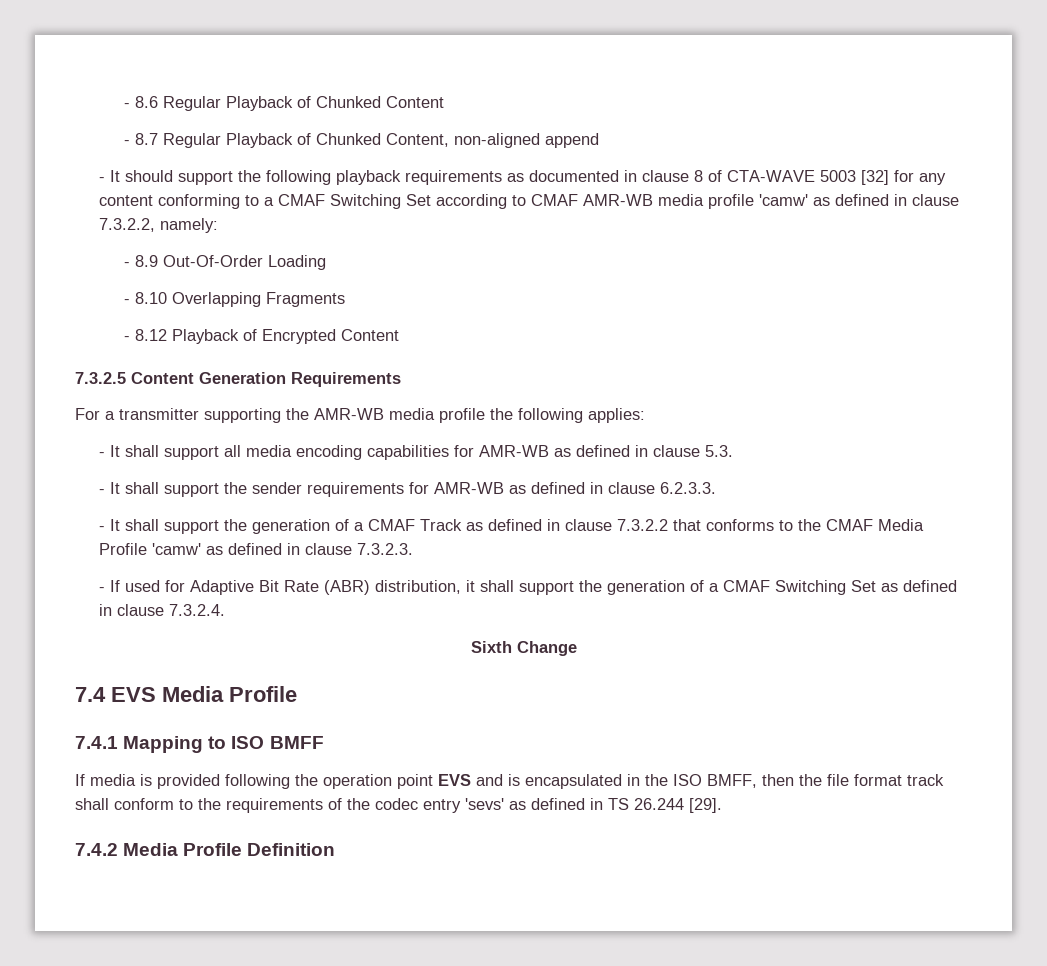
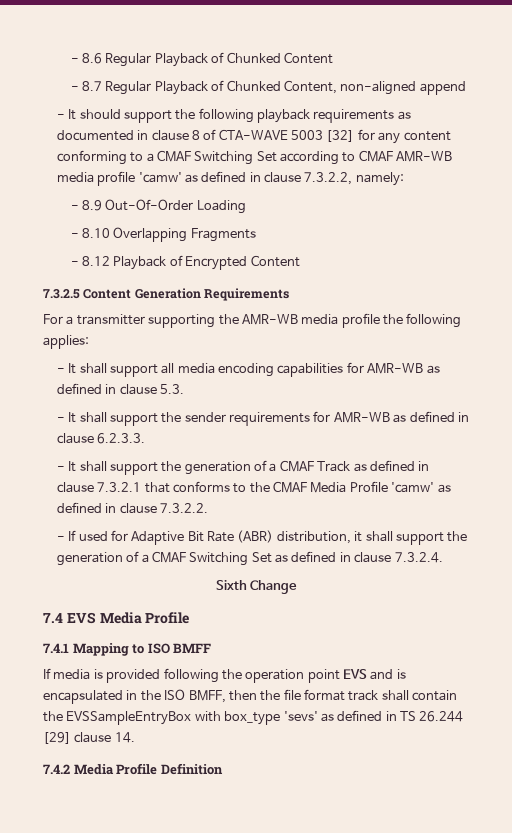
- - It shall support the generation of a CMAF Track as defined in clause 7.3.2.2 that conforms to the CMAF Media Profile 'camw' as defined in clause 7.3.2.3.
+ - It shall support the generation of a CMAF Track as defined in clause 7.3.2.1 that conforms to the CMAF Media Profile 'camw' as defined in clause 7.3.2.2.
- If media is provided following the operation point EVS and is encapsulated in the ISO BMFF, then the file format track shall conform to the requirements of the codec entry 'sevs' as defined in TS 26.244 [29].
+ If media is provided following the operation point EVS and is encapsulated in the ISO BMFF, then the file format track shall contain the EVSSampleEntryBox with box_type 'sevs' as defined in TS 26.244 [29] clause 14.

